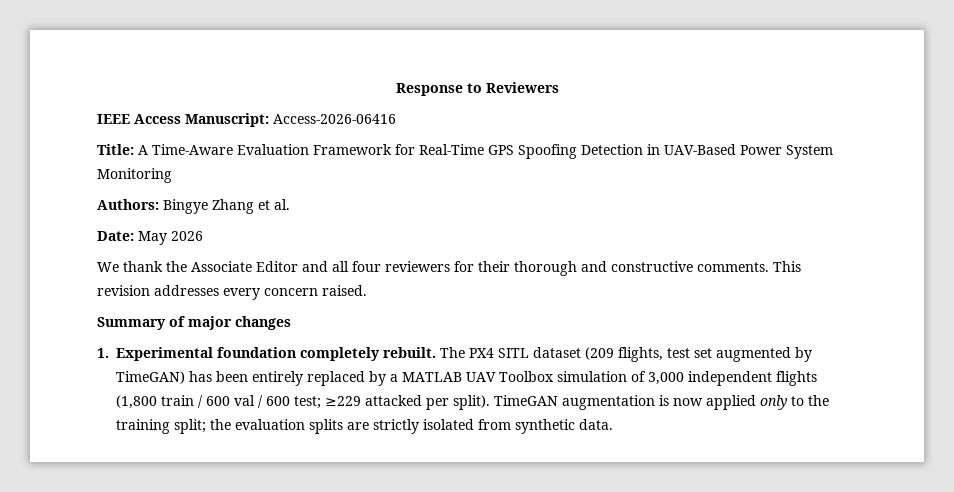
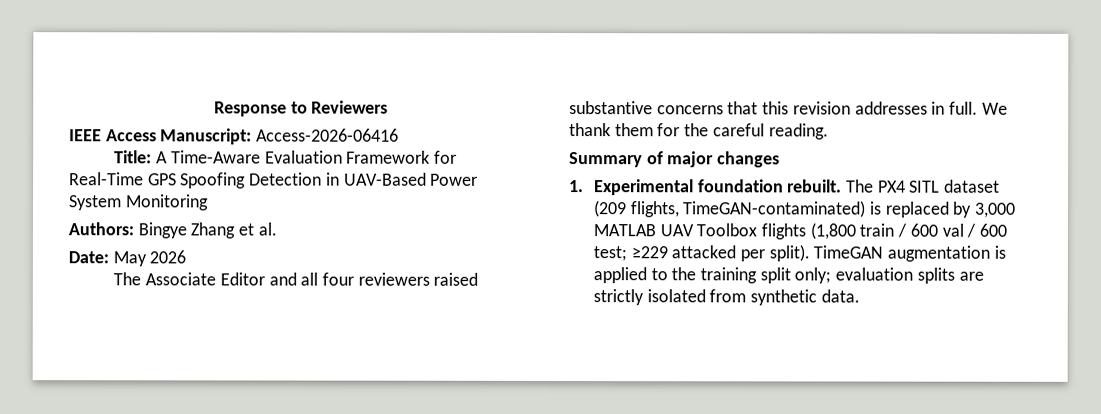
- We thank the Associate Editor and all four reviewers for their thorough and constructive comments. This revision addresses every concern raised.
+ The Associate Editor and all four reviewers raised substantive concerns that this revision addresses in full. We thank them for the careful reading.
- 1. Experimental foundation completely rebuilt.
+ 1. Experimental foundation rebuilt.
- The PX4 SITL dataset (209 flights, test set augmented by TimeGAN) has been entirely replaced by a MATLAB UAV Toolbox simulation of 3,000 independent flights (1,800 train / 600 val / 600 test; ≥229 attacked per split).
+ The PX4 SITL dataset (209 flights, TimeGAN-contaminated) is replaced by 3,000 MATLAB UAV Toolbox flights (1,800 train / 600 val / 600 test; ≥229 attacked per split).
- TimeGAN augmentation is now applied only to the training split; the evaluation splits are strictly isolated from synthetic data.
+ TimeGAN augmentation is applied to the training split only; evaluation splits are strictly isolated from synthetic data.

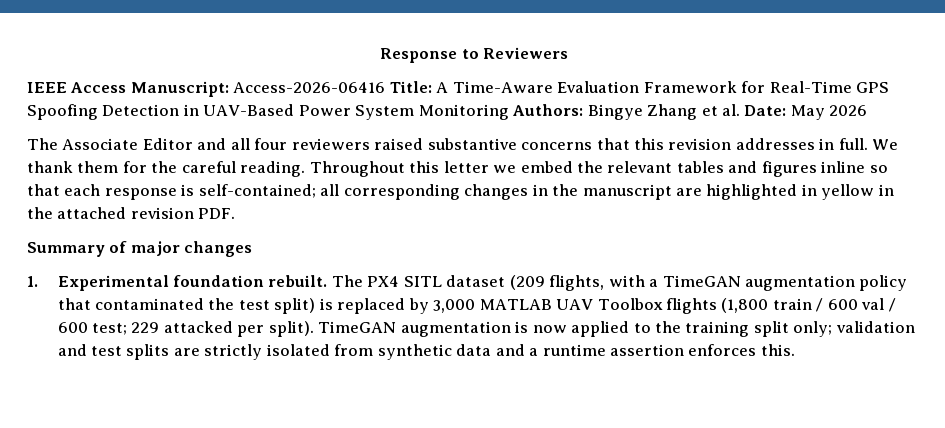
- IEEE Access Manuscript: Access-2026-06416
- Title: A Time-Aware Evaluation Framework for Real-Time GPS Spoofing Detection in UAV-Based Power System Monitoring
- Authors: Bingye Zhang et al.
- Date: May 2026
+ IEEE Access Manuscript: Access-2026-06416 Title: A Time-Aware Evaluation Framework for Real-Time GPS Spoofing Detection in UAV-Based Power System Monitoring Authors: Bingye Zhang et al. Date: May 2026
+ Throughout this letter we embed the relevant tables and figures inline so that each response is self-contained; all corresponding changes in the manuscript are highlighted in yellow in the attached revision PDF.
- The PX4 SITL dataset (209 flights, TimeGAN-contaminated) is replaced by 3,000 MATLAB UAV Toolbox flights (1,800 train / 600 val / 600 test; ≥229 attacked per split).
+ The PX4 SITL dataset (209 flights, with a TimeGAN augmentation policy that contaminated the test split) is replaced by 3,000 MATLAB UAV Toolbox flights (1,800 train / 600 val / 600 test; 229 attacked per split).
- TimeGAN augmentation is applied to the training split only; evaluation splits are strictly isolated from synthetic data.
+ TimeGAN augmentation is now applied to the training split only; validation and test splits are strictly isolated from synthetic data and a runtime assertion enforces this.

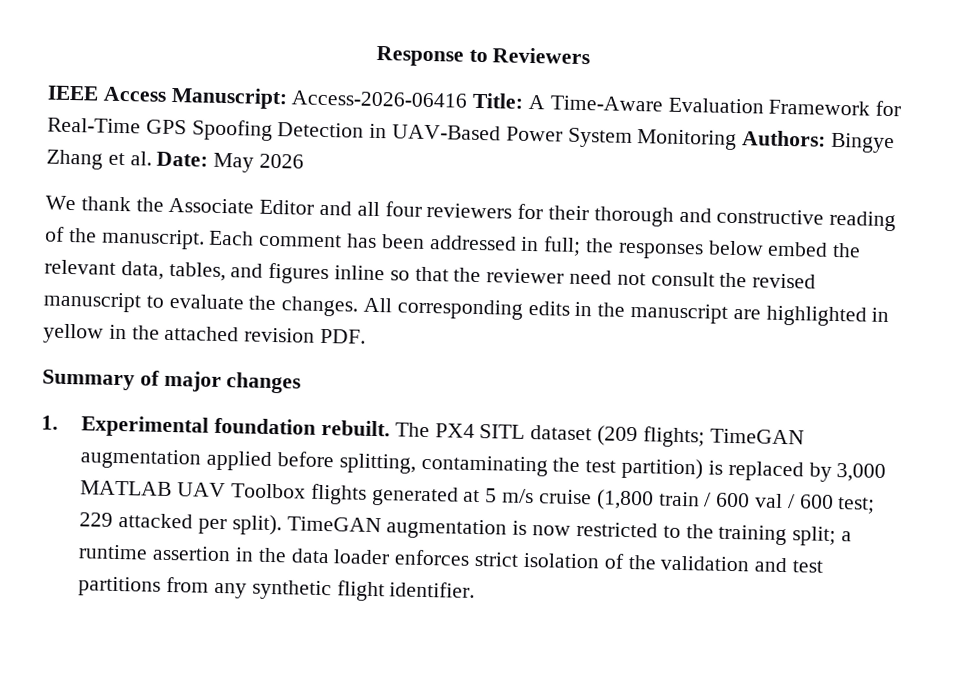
- The Associate Editor and all four reviewers raised substantive concerns that this revision addresses in full. We thank them for the careful reading. Throughout this letter we embed the relevant tables and figures inline so that each response is self-contained; all corresponding changes in the manuscript are highlighted in yellow in the attached revision PDF.
+ We thank the Associate Editor and all four reviewers for their thorough and constructive reading of the manuscript. Each comment has been addressed in full; the responses below embed the relevant data, tables, and figures inline so that the reviewer need not consult the revised manuscript to evaluate the changes. All corresponding edits in the manuscript are highlighted in yellow in the attached revision PDF.
- The PX4 SITL dataset (209 flights, with a TimeGAN augmentation policy that contaminated the test split) is replaced by 3,000 MATLAB UAV Toolbox flights (1,800 train / 600 val / 600 test; 229 attacked per split).
+ The PX4 SITL dataset (209 flights; TimeGAN augmentation applied before splitting, contaminating the test partition) is replaced by 3,000 MATLAB UAV Toolbox flights generated at 5 m/s cruise (1,800 train / 600 val / 600 test; 229 attacked per split).
- TimeGAN augmentation is now applied to the training split only; validation and test splits are strictly isolated from synthetic data and a runtime assertion enforces this.
+ TimeGAN augmentation is now restricted to the training split; a runtime assertion in the data loader enforces strict isolation of the validation and test partitions from any synthetic flight identifier.

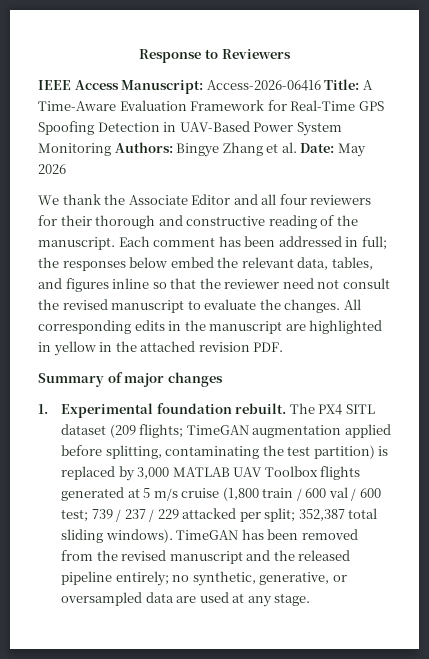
- The PX4 SITL dataset (209 flights; TimeGAN augmentation applied before splitting, contaminating the test partition) is replaced by 3,000 MATLAB UAV Toolbox flights generated at 5 m/s cruise (1,800 train / 600 val / 600 test; 229 attacked per split). TimeGAN augmentation is now restricted to the training split; a runtime assertion in the data loader enforces strict isolation of the validation and test partitions from any synthetic flight identifier.
+ The PX4 SITL dataset (209 flights; TimeGAN augmentation applied before splitting, contaminating the test partition) is replaced by 3,000 MATLAB UAV Toolbox flights generated at 5 m/s cruise (1,800 train / 600 val / 600 test; 739 / 237 / 229 attacked per split; 352,387 total sliding windows). TimeGAN has been removed from the revised manuscript and the released pipeline entirely; no synthetic, generative, or oversampled data are used at any stage.

